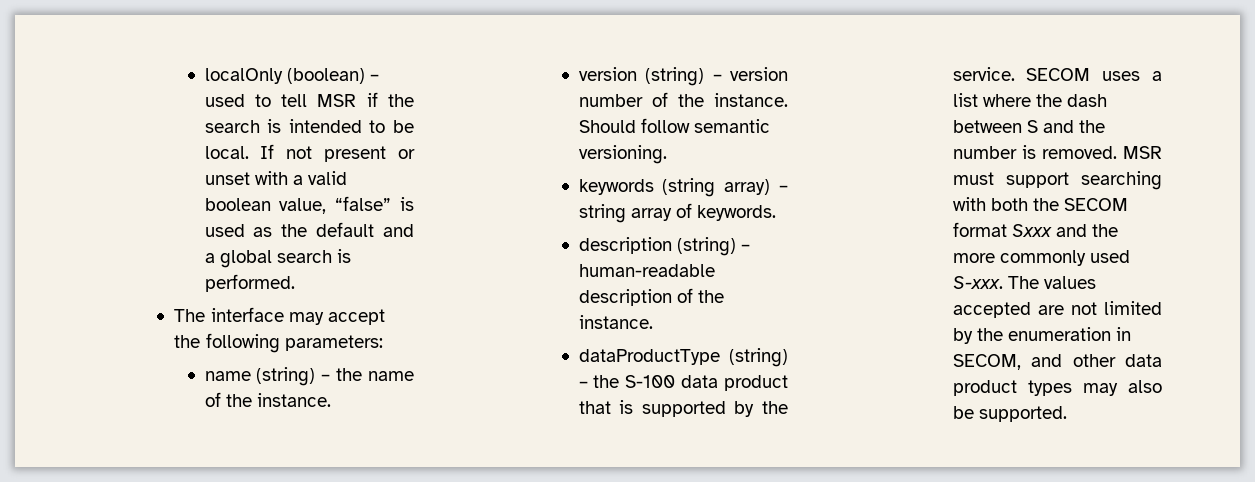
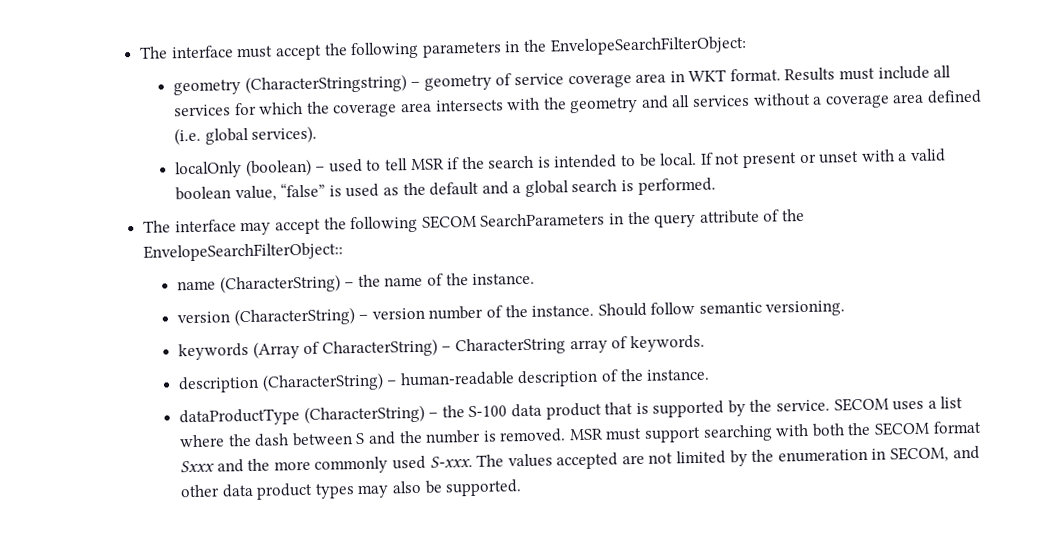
+ The interface must accept the following parameters in the EnvelopeSearchFilterObject:
+ geometry (CharacterStringstring) – geometry of service coverage area in WKT format. Results must include all services for which the coverage area intersects with the geometry and all services without a coverage area defined (i.e. global services).
- The interface may accept the following parameters:
- name (string) – the name of the instance.
+ The interface may accept the following SECOM SearchParameters in the query attribute of the EnvelopeSearchFilterObject::
+ name (CharacterString) – the name of the instance.
- version (string) – version number of the instance.
+ version (CharacterString) – version number of the instance.
- keywords (string array) – string array of keywords.
+ keywords (Array of CharacterString) – CharacterString array of keywords.
- description (string) – human-readable description of the instance.
+ description (CharacterString) – human-readable description of the instance.
- dataProductType (string) – the S-100 data product that is supported by the service.
+ dataProductType (CharacterString) – the S-100 data product that is supported by the service.

